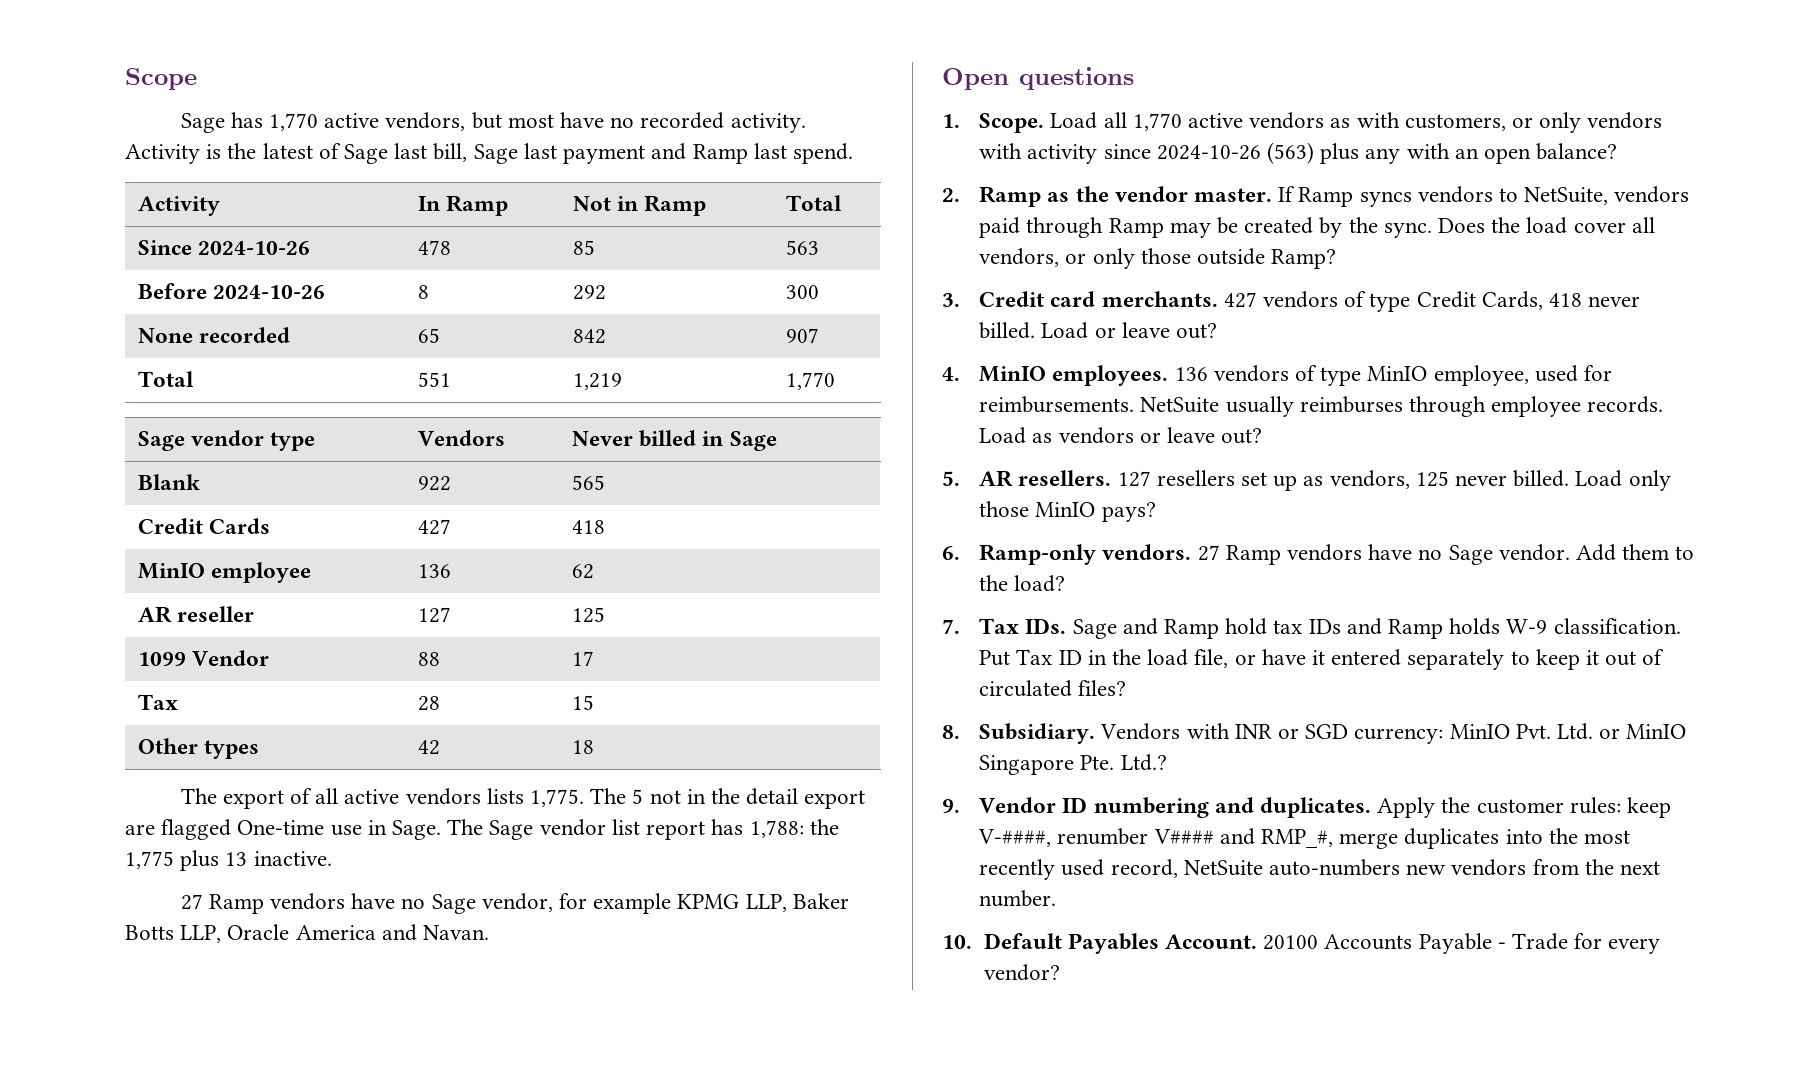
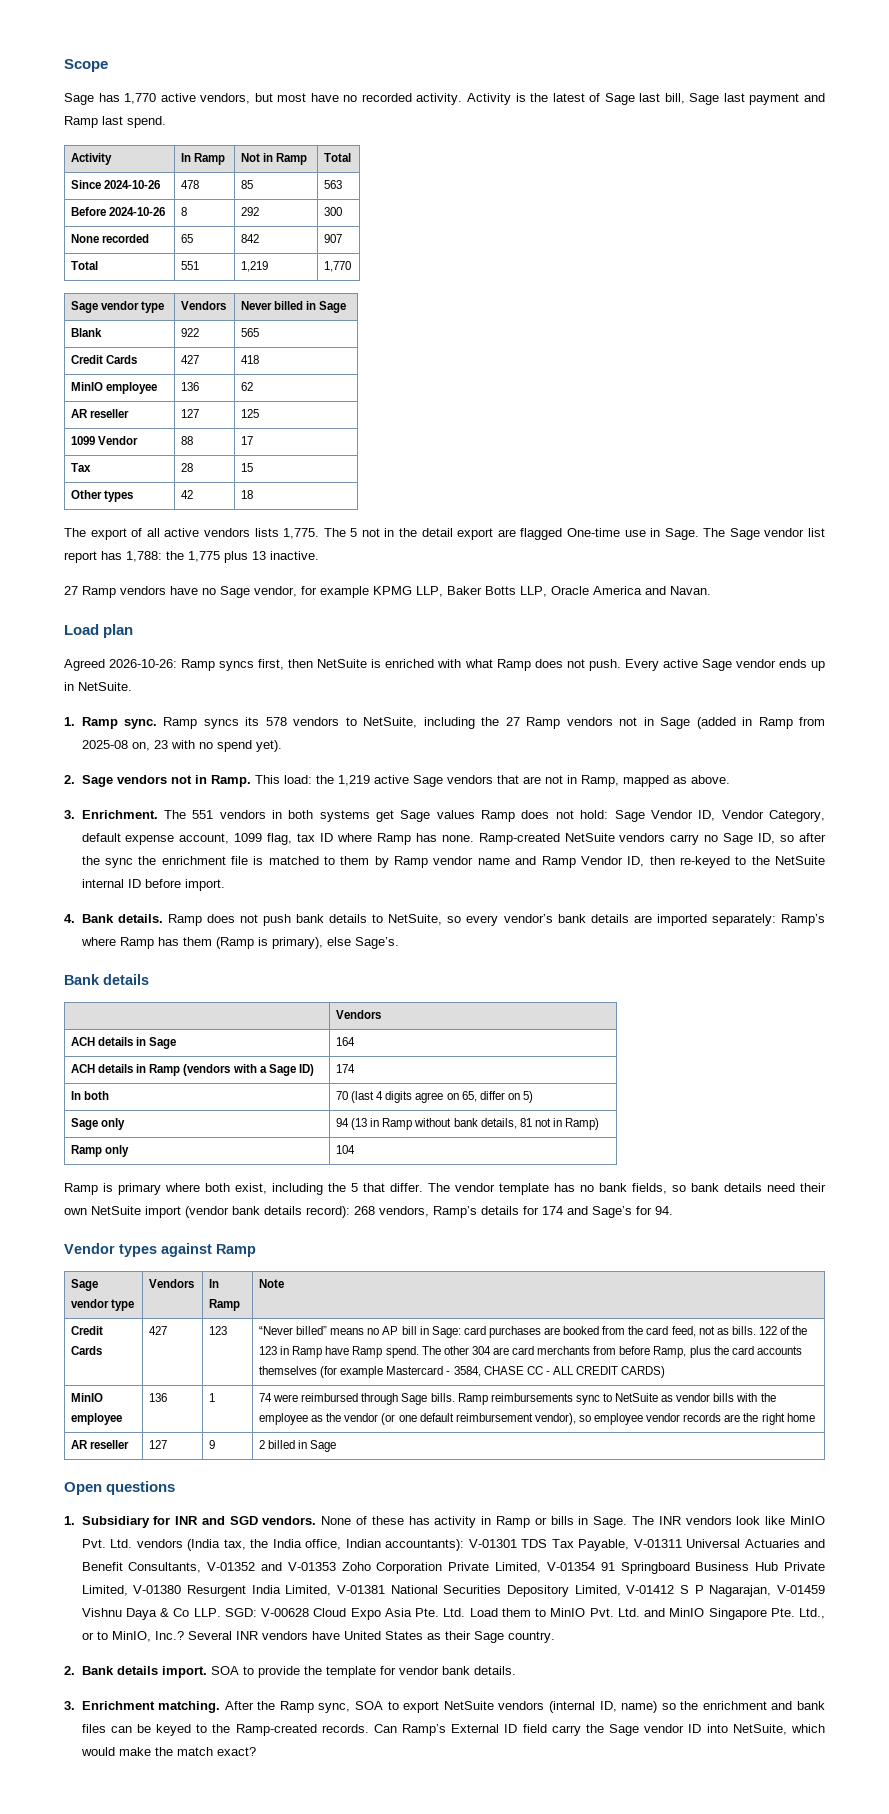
+ Load plan
+ Agreed 2026-10-26: Ramp syncs first, then NetSuite is enriched with what Ramp does not push. Every active Sage vendor ends up in NetSuite.
+ 1. Ramp sync. Ramp syncs its 578 vendors to NetSuite, including the 27 Ramp vendors not in Sage (added in Ramp from 2025-08 on, 23 with no spend yet).
+ 2. Sage vendors not in Ramp. This load: the 1,219 active Sage vendors that are not in Ramp, mapped as above.
+ 3. Enrichment. The 551 vendors in both systems get Sage values Ramp does not hold: Sage Vendor ID, Vendor Category, default expense account, 1099 flag, tax ID where Ramp has none. Ramp-created NetSuite vendors carry no Sage ID, so after the sync the enrichment file is matched to them by Ramp vendor name and Ramp Vendor ID, then re-keyed to the NetSuite internal ID before import.
+ 4. Bank details. Ramp does not push bank details to NetSuite, so every vendor’s bank details are imported separately: Ramp’s where Ramp has them (Ramp is primary), else Sage’s.
+ Bank details
+ | Vendors
+ ACH details in Sage | 164
+ ACH details in Ramp (vendors with a Sage ID) | 174
+ In both | 70 (last 4 digits agree on 65, differ on 5)
+ Sage only | 94 (13 in Ramp without bank details, 81 not in Ramp)
+ Ramp only | 104
+ Ramp is primary where both exist, including the 5 that differ. The vendor template has no bank fields, so bank details need their own NetSuite import (vendor bank details record): 268 vendors, Ramp’s details for 174 and Sage’s for 94.
+ Vendor types against Ramp
+ Sage vendor type | Vendors | In Ramp | Note
+ Credit Cards | 427 | 123 | “Never billed” means no AP bill in Sage: card purchases are booked from the card feed, not as bills. 122 of the 123 in Ramp have Ramp spend. The other 304 are card merchants from before Ramp, plus the card accounts themselves (for example Mastercard - 3584, CHASE CC - ALL CREDIT CARDS)
+ MinIO employee | 136 | 1 | 74 were reimbursed through Sage bills. Ramp reimbursements sync to NetSuite as vendor bills with the employee as the vendor (or one default reimbursement vendor), so employee vendor records are the right home
+ AR reseller | 127 | 9 | 2 billed in Sage
  Open questions
- 1. Scope. Load all 1,770 active vendors as with customers, or only vendors with activity since 2024-10-26 (563) plus any with an open balance?
- 2. Ramp as the vendor master. If Ramp syncs vendors to NetSuite, vendors paid through Ramp may be created by the sync. Does the load cover all vendors, or only those outside Ramp?
- 3. Credit card merchants. 427 vendors of type Credit Cards, 418 never billed. Load or leave out?
- 4. MinIO employees. 136 vendors of type MinIO employee, used for reimbursements. NetSuite usually reimburses through employee records. Load as vendors or leave out?
- 5. AR resellers. 127 resellers set up as vendors, 125 never billed. Load only those MinIO pays?
- 6. Ramp-only vendors. 27 Ramp vendors have no Sage vendor. Add them to the load?
- 7. Tax IDs. Sage and Ramp hold tax IDs and Ramp holds W-9 classification. Put Tax ID in the load file, or have it entered separately to keep it out of circulated files?
- 8. Subsidiary. Vendors with INR or SGD currency: MinIO Pvt. Ltd. or MinIO Singapore Pte. Ltd.?
- 9. Vendor ID numbering and duplicates. Apply the customer rules: keep V-####, renumber V#### and RMP_#, merge duplicates into the most recently used record, NetSuite auto-numbers new vendors from the next number.
- 10. Default Payables Account. 20100 Accounts Payable - Trade for every vendor?
+ 1. Subsidiary for INR and SGD vendors. None of these has activity in Ramp or bills in Sage. The INR vendors look like MinIO Pvt. Ltd. vendors (India tax, the India office, Indian accountants): V-01301 TDS Tax Payable, V-01311 Universal Actuaries and Benefit Consultants, V-01352 and V-01353 Zoho Corporation Private Limited, V-01354 91 Springboard Business Hub Private Limited, V-01380 Resurgent India Limited, V-01381 National Securities Depository Limited, V-01412 S P Nagarajan, V-01459 Vishnu Daya & Co LLP. SGD: V-00628 Cloud Expo Asia Pte. Ltd. Load them to MinIO Pvt. Ltd. and MinIO Singapore Pte. Ltd., or to MinIO, Inc.? Several INR vendors have United States as their Sage country.
+ 2. Bank details import. SOA to provide the template for vendor bank details.
+ 3. Enrichment matching. After the Ramp sync, SOA to export NetSuite vendors (internal ID, name) so the enrichment and bank files can be keyed to the Ramp-created records. Can Ramp’s External ID field carry the Sage vendor ID into NetSuite, which would make the match exact?

